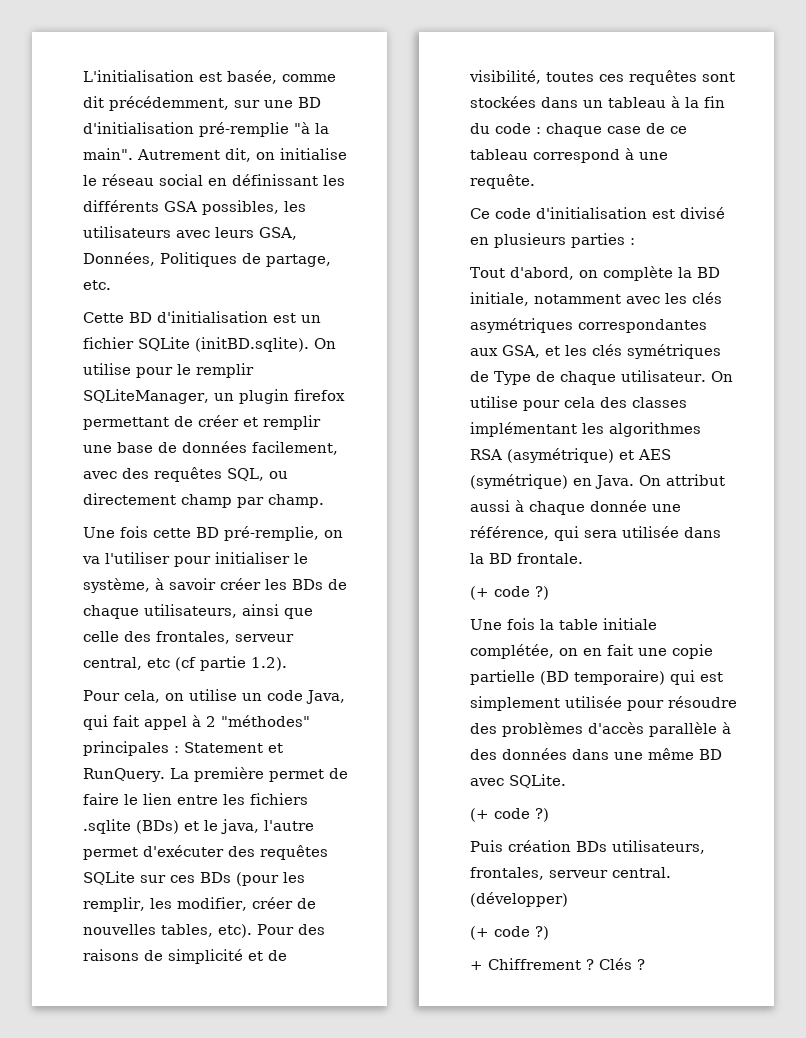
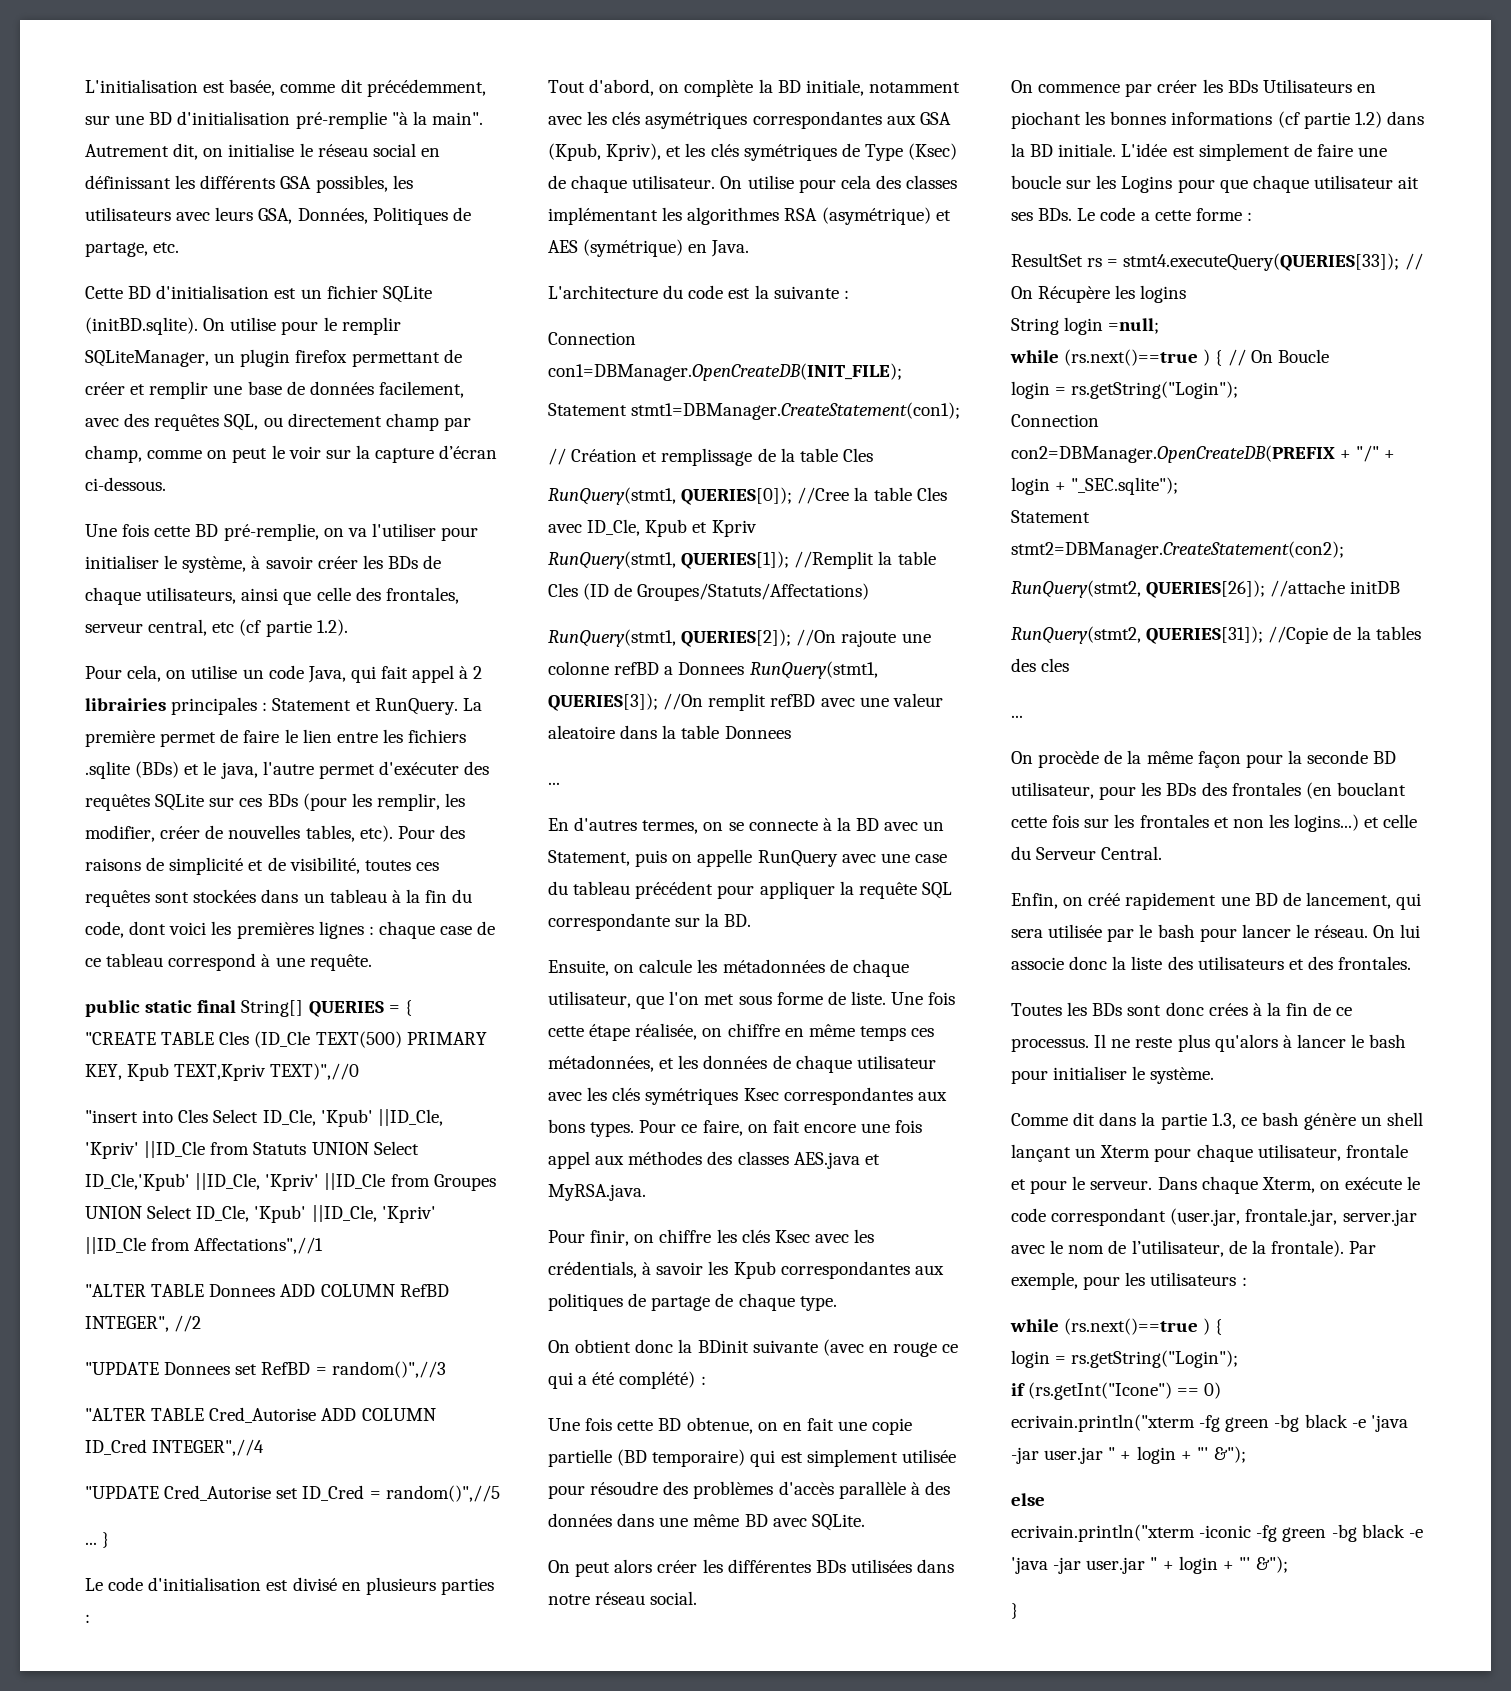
- Cette BD d'initialisation est un fichier SQLite (initBD.sqlite). On utilise pour le remplir SQLiteManager, un plugin firefox permettant de créer et remplir une base de données facilement, avec des requêtes SQL, ou directement champ par champ.
+ Cette BD d'initialisation est un fichier SQLite (initBD.sqlite). On utilise pour le remplir SQLiteManager, un plugin firefox permettant de créer et remplir une base de données facilement, avec des requêtes SQL, ou directement champ par champ, comme on peut le voir sur la capture d’écran ci-dessous.
- Pour cela, on utilise un code Java, qui fait appel à 2 "méthodes" principales : Statement et RunQuery.
+ Pour cela, on utilise un code Java, qui fait appel à 2 librairies principales : Statement et RunQuery.
- Pour des raisons de simplicité et de visibilité, toutes ces requêtes sont stockées dans un tableau à la fin du code : chaque case de ce tableau correspond à une requête.
+ Pour des raisons de simplicité et de visibilité, toutes ces requêtes sont stockées dans un tableau à la fin du code, dont voici les premières lignes : chaque case de ce tableau correspond à une requête.
- Ce code d'initialisation est divisé en plusieurs parties :
+ public static final String[] QUERIES = {
+ "CREATE TABLE Cles (ID_Cle TEXT(500) PRIMARY KEY, Kpub TEXT,Kpriv TEXT)",//0
+ "insert into Cles Select ID_Cle, 'Kpub' ||ID_Cle, 'Kpriv' ||ID_Cle from Statuts UNION Select ID_Cle,'Kpub' ||ID_Cle, 'Kpriv' ||ID_Cle from Groupes UNION Select ID_Cle, 'Kpub' ||ID_Cle, 'Kpriv' ||ID_Cle from Affectations",//1
+ "ALTER TABLE Donnees ADD COLUMN RefBD INTEGER", //2
+ "UPDATE Donnees set RefBD = random()",//3
+ "ALTER TABLE Cred_Autorise ADD COLUMN ID_Cred INTEGER",//4
+ "UPDATE Cred_Autorise set ID_Cred = random()",//5
+ ... }
+ Le code d'initialisation est divisé en plusieurs parties :
- Tout d'abord, on complète la BD initiale, notamment avec les clés asymétriques correspondantes aux GSA, et les clés symétriques de Type de chaque utilisateur.
+ Tout d'abord, on complète la BD initiale, notamment avec les clés asymétriques correspondantes aux GSA (Kpub, Kpriv), et les clés symétriques de Type (Ksec) de chaque utilisateur.
- On utilise pour cela des classes implémentant les algorithmes RSA (asymétrique) et AES (symétrique) en Java. On attribut aussi à chaque donnée une référence, qui sera utilisée dans la BD frontale.
- (+ code ?)
- Une fois la table initiale complétée, on en fait une copie partielle (BD temporaire) qui est simplement utilisée pour résoudre des problèmes d'accès parallèle à des données dans une même BD avec SQLite.
- (+ code ?)
- Puis création BDs utilisateurs, frontales, serveur central. (développer)
- (+ code ?)
- + Chiffrement ? Clés ?
+ On utilise pour cela des classes implémentant les algorithmes RSA (asymétrique) et AES (symétrique) en Java.
+ L'architecture du code est la suivante :
+ Connection con1=DBManager.OpenCreateDB(INIT_FILE);
+ Statement stmt1=DBManager.CreateStatement(con1);
+ // Création et remplissage de la table Cles
+ RunQuery(stmt1, QUERIES[0]); //Cree la table Cles avec ID_Cle, Kpub et Kpriv
+ RunQuery(stmt1, QUERIES[1]); //Remplit la table Cles (ID de Groupes/Statuts/Affectations)
+ RunQuery(stmt1, QUERIES[2]); //On rajoute une colonne refBD a Donnees RunQuery(stmt1, QUERIES[3]); //On remplit refBD avec une valeur aleatoire dans la table Donnees
+ ...
+ En d'autres termes, on se connecte à la BD avec un Statement, puis on appelle RunQuery avec une case du tableau précédent pour appliquer la requête SQL correspondante sur la BD.
+ Ensuite, on calcule les métadonnées de chaque utilisateur, que l'on met sous forme de liste. Une fois cette étape réalisée, on chiffre en même temps ces métadonnées, et les données de chaque utilisateur avec les clés symétriques Ksec correspondantes aux bons types. Pour ce faire, on fait encore une fois appel aux méthodes des classes AES.java et MyRSA.java.
+ Pour finir, on chiffre les clés Ksec avec les crédentials, à savoir les Kpub correspondantes aux politiques de partage de chaque type.
+ On obtient donc la BDinit suivante (avec en rouge ce qui a été complété) :
+ Une fois cette BD obtenue, on en fait une copie partielle (BD temporaire) qui est simplement utilisée pour résoudre des problèmes d'accès parallèle à des données dans une même BD avec SQLite.
+ On peut alors créer les différentes BDs utilisées dans notre réseau social.
+ On commence par créer les BDs Utilisateurs en piochant les bonnes informations (cf partie 1.2) dans la BD initiale. L'idée est simplement de faire une boucle sur les Logins pour que chaque utilisateur ait ses BDs. Le code a cette forme :
+ ResultSet rs = stmt4.executeQuery(QUERIES[33]); // On Récupère les logins
+ String login =null;
+ while (rs.next()==true ) { // On Boucle
+ login = rs.getString("Login");
+ Connection con2=DBManager.OpenCreateDB(PREFIX + "/" + login + "_SEC.sqlite");
+ Statement stmt2=DBManager.CreateStatement(con2);
+ RunQuery(stmt2, QUERIES[26]); //attache initDB
+ RunQuery(stmt2, QUERIES[31]); //Copie de la tables des cles
+ ...
+ On procède de la même façon pour la seconde BD utilisateur, pour les BDs des frontales (en bouclant cette fois sur les frontales et non les logins...) et celle du Serveur Central.
+ Enfin, on créé rapidement une BD de lancement, qui sera utilisée par le bash pour lancer le réseau. On lui associe donc la liste des utilisateurs et des frontales.
+ Toutes les BDs sont donc crées à la fin de ce processus. Il ne reste plus qu'alors à lancer le bash pour initialiser le système.
+ Comme dit dans la partie 1.3, ce bash génère un shell lançant un Xterm pour chaque utilisateur, frontale et pour le serveur. Dans chaque Xterm, on exécute le code correspondant (user.jar, frontale.jar, server.jar avec le nom de l’utilisateur, de la frontale). Par exemple, pour les utilisateurs :
+ while (rs.next()==true ) {
+ login = rs.getString("Login");
+ if (rs.getInt("Icone") == 0)
+ ecrivain.println("xterm -fg green -bg black -e 'java -jar user.jar " + login + "' &");
+ else
+ ecrivain.println("xterm -iconic -fg green -bg black -e 'java -jar user.jar " + login + "' &");
+ }

